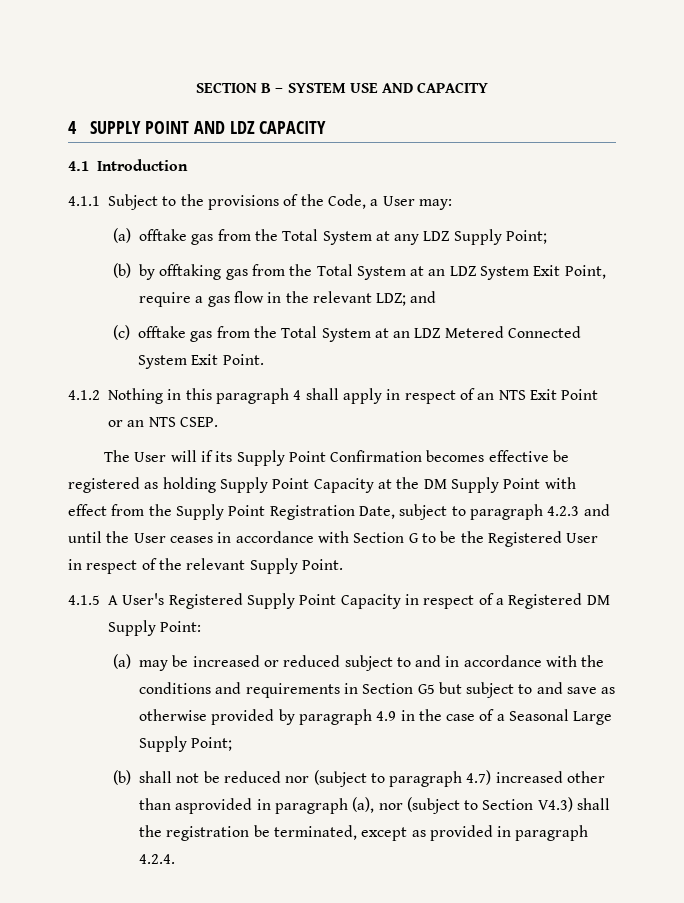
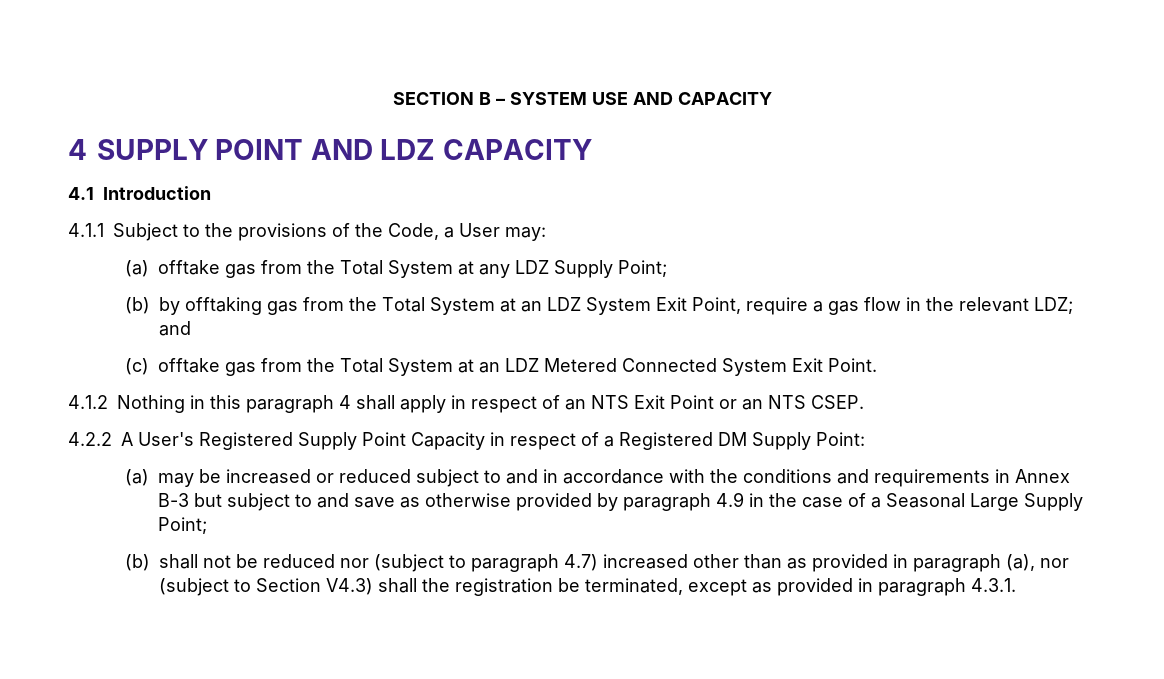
- The User will if its Supply Point Confirmation becomes effective be registered as holding Supply Point Capacity at the DM Supply Point with effect from the Supply Point Registration Date, subject to paragraph 4.2.3 and until the User ceases in accordance with Section G to be the Registered User in respect of the relevant Supply Point.
- 4.1.5 A User's Registered Supply Point Capacity in respect of a Registered DM Supply Point:
+ 4.2.2 A User's Registered Supply Point Capacity in respect of a Registered DM Supply Point:
- (a) may be increased or reduced subject to and in accordance with the conditions and requirements in Section G5 but subject to and save as otherwise provided by paragraph 4.9 in the case of a Seasonal Large Supply Point;
+ (a) may be increased or reduced subject to and in accordance with the conditions and requirements in Annex B-3 but subject to and save as otherwise provided by paragraph 4.9 in the case of a Seasonal Large Supply Point;
- (b) shall not be reduced nor (subject to paragraph 4.7) increased other than asprovided in paragraph (a), nor (subject to Section V4.3) shall the registration be terminated, except as provided in paragraph 4.2.4.
+ (b) shall not be reduced nor (subject to paragraph 4.7) increased other than as provided in paragraph (a), nor (subject to Section V4.3) shall the registration be terminated, except as provided in paragraph 4.3.1.

